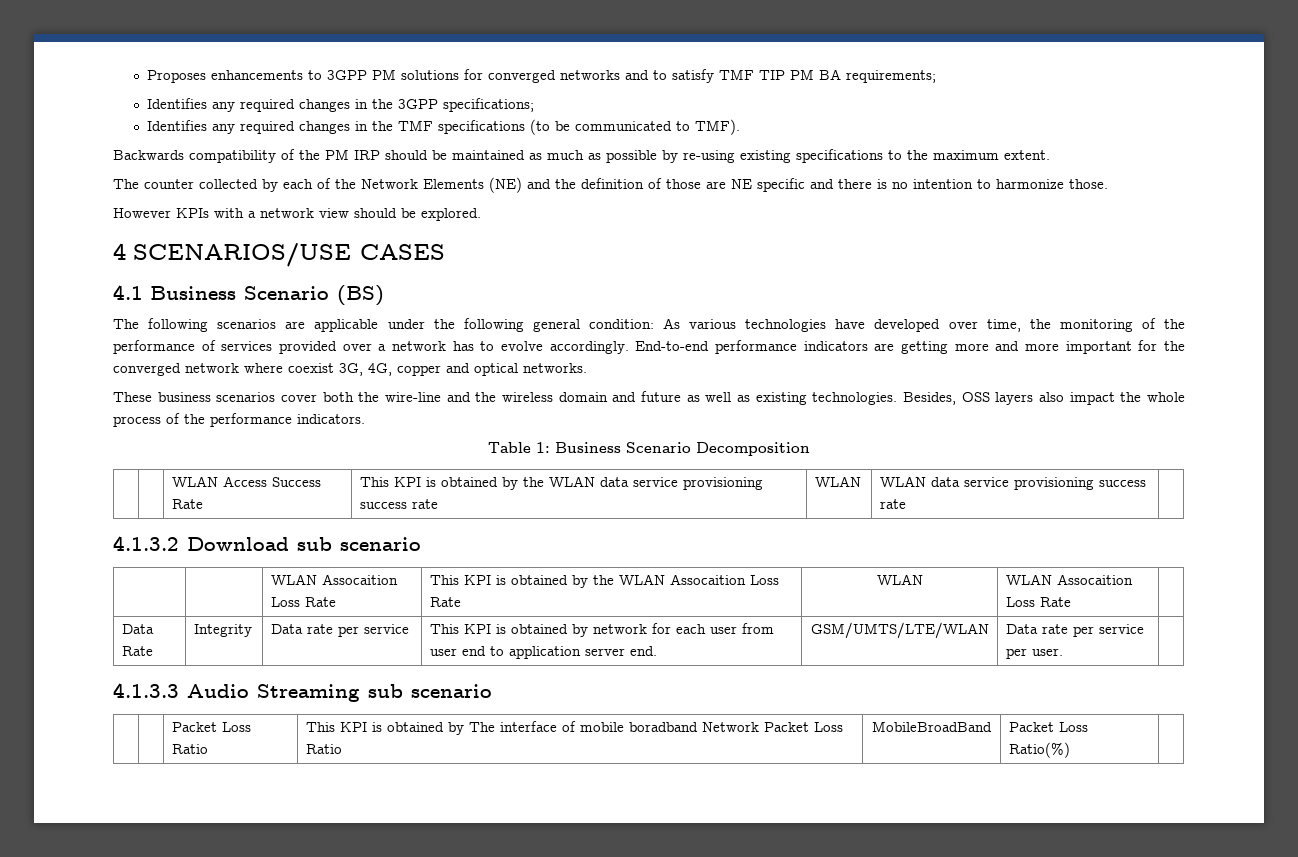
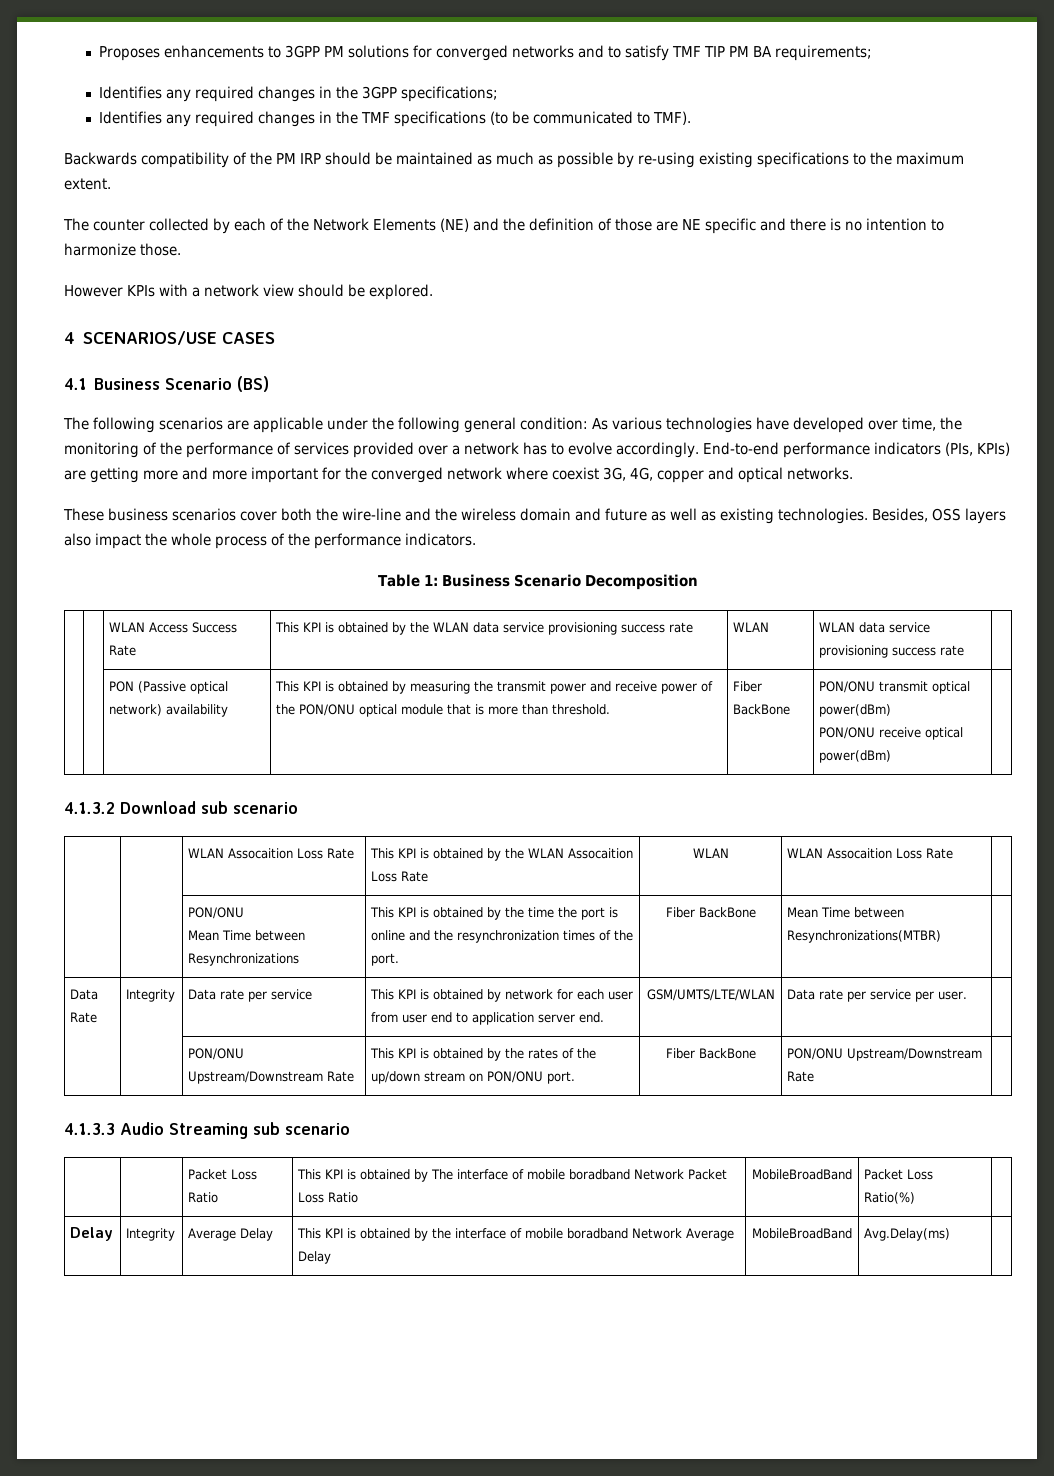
- End-to-end performance indicators are getting more and more important for the converged network where coexist 3G, 4G, copper and optical networks.
+ End-to-end performance indicators (PIs, KPIs) are getting more and more important for the converged network where coexist 3G, 4G, copper and optical networks.
+ | | PON (Passive optical network) availability | This KPI is obtained by measuring the transmit power and receive power of the PON/ONU optical module that is more than threshold. | Fiber BackBone | PON/ONU transmit optical power(dBm)
+ PON/ONU receive optical power(dBm) |
  | | WLAN Assocaition Loss Rate | This KPI is obtained by the WLAN Assocaition Loss Rate | WLAN | WLAN Assocaition Loss Rate |
+ | | PON/ONU
+ Mean Time between Resynchronizations | This KPI is obtained by the time the port is online and the resynchronization times of the port. | Fiber BackBone | Mean Time between Resynchronizations(MTBR) |
+ | | PON/ONU Upstream/Downstream Rate | This KPI is obtained by the rates of the up/down stream on PON/ONU port. | Fiber BackBone | PON/ONU Upstream/Downstream Rate |
+ Delay | Integrity | Average Delay | This KPI is obtained by the interface of mobile boradband Network Average Delay | MobileBroadBand | Avg.Delay(ms) |

